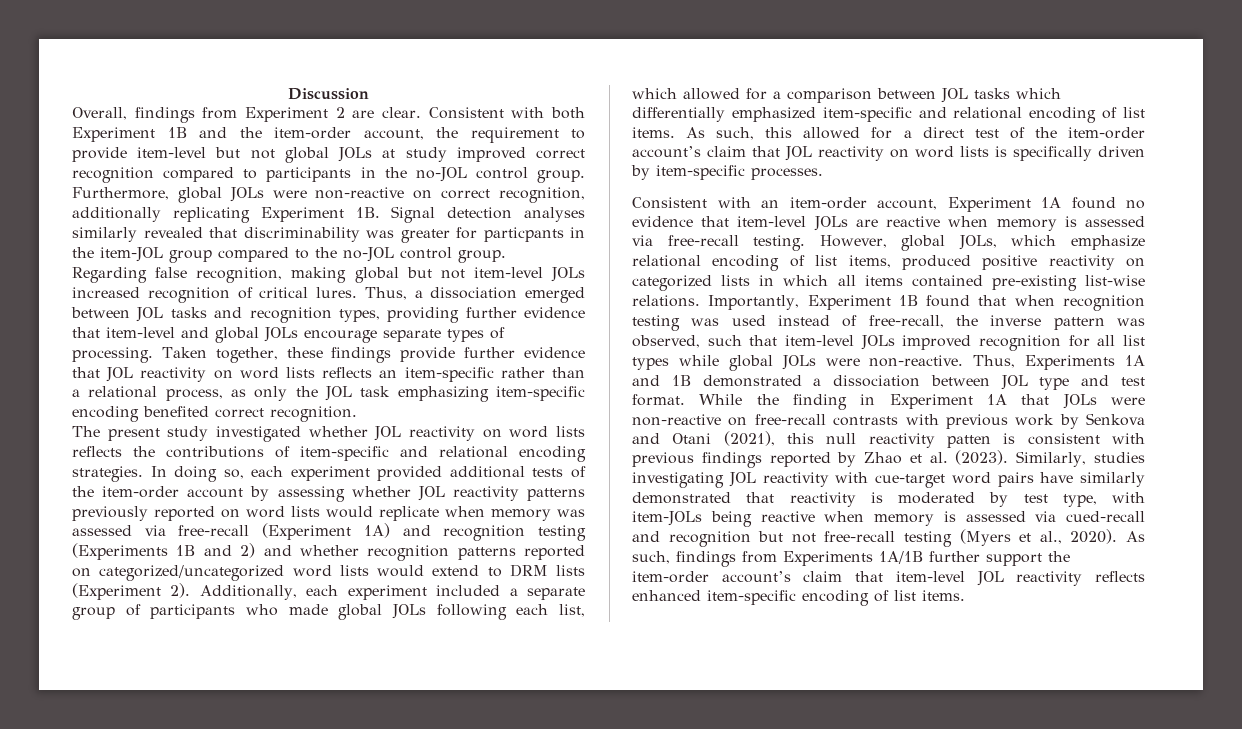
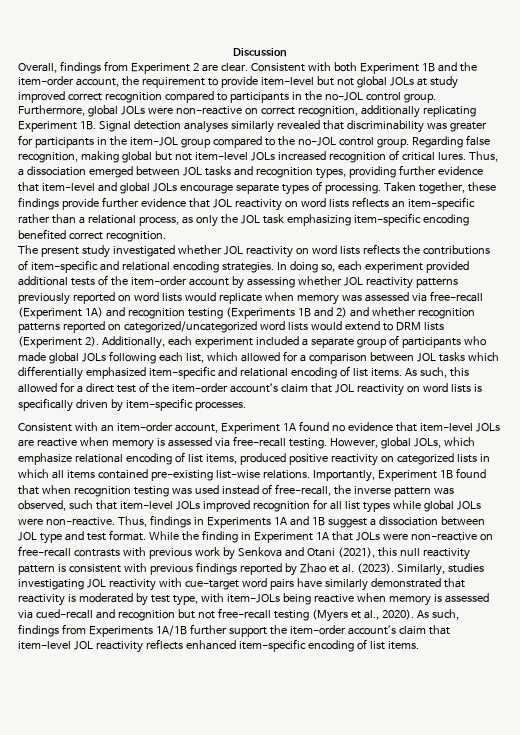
- Signal detection analyses similarly revealed that discriminability was greater for particpants in the item-JOL group compared to the no-JOL control group.
+ Signal detection analyses similarly revealed that discriminability was greater for participants in the item-JOL group compared to the no-JOL control group.
- Thus, Experiments 1A and 1B demonstrated a dissociation between JOL type and test format.
+ Thus, findings in Experiments 1A and 1B suggest a dissociation between JOL type and test format.
- While the finding in Experiment 1A that JOLs were non-reactive on free-recall contrasts with previous work by Senkova and Otani (2021), this null reactivity patten is consistent with previous findings reported by Zhao et al. (2023).
+ While the finding in Experiment 1A that JOLs were non-reactive on free-recall contrasts with previous work by Senkova and Otani (2021), this null reactivity pattern is consistent with previous findings reported by Zhao et al. (2023).

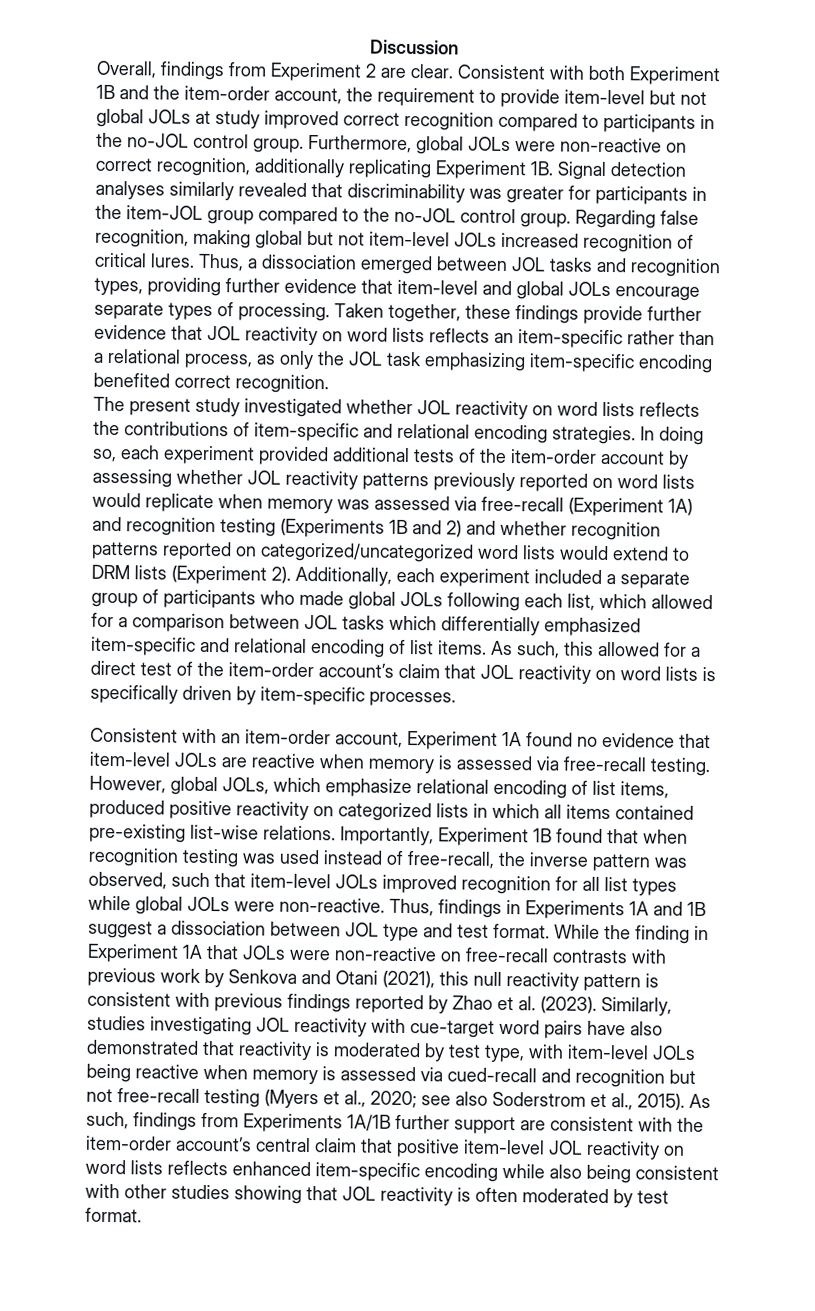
- Similarly, studies investigating JOL reactivity with cue-target word pairs have similarly demonstrated that reactivity is moderated by test type, with item-JOLs being reactive when memory is assessed via cued-recall and recognition but not free-recall testing (Myers et al., 2020).
+ Similarly, studies investigating JOL reactivity with cue-target word pairs have also demonstrated that reactivity is moderated by test type, with item-level JOLs being reactive when memory is assessed via cued-recall and recognition but not free-recall testing (Myers et al., 2020; see also Soderstrom et al., 2015).
- As such, findings from Experiments 1A/1B further support the item-order account’s claim that item-level JOL reactivity reflects enhanced item-specific encoding of list items.
+ As such, findings from Experiments 1A/1B further support are consistent with the item-order account’s central claim that positive item-level JOL reactivity on word lists reflects enhanced item-specific encoding while also being consistent with other studies showing that JOL reactivity is often moderated by test format.

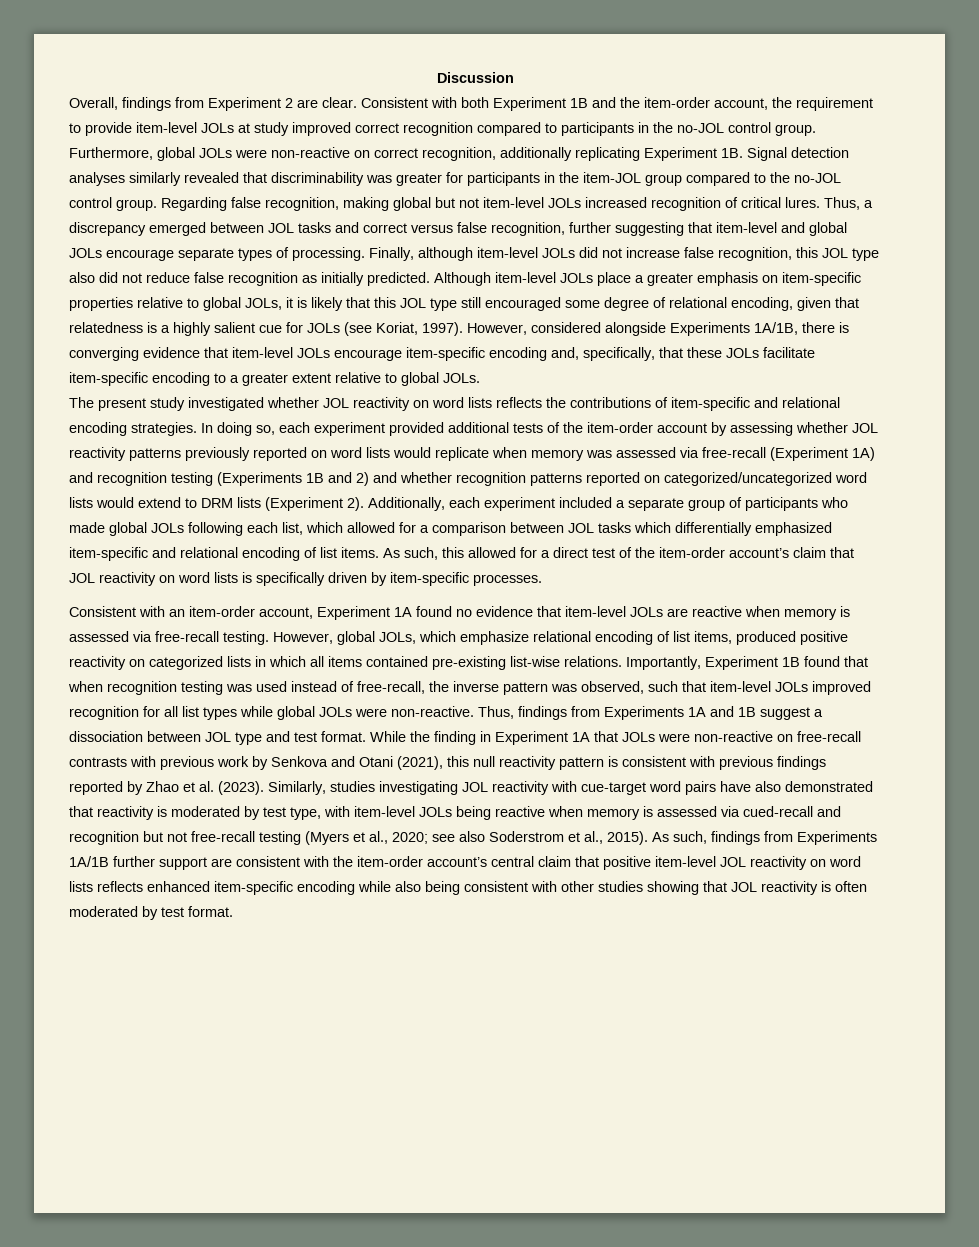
- Consistent with both Experiment 1B and the item-order account, the requirement to provide item-level but not global JOLs at study improved correct recognition compared to participants in the no-JOL control group.
+ Consistent with both Experiment 1B and the item-order account, the requirement to provide item-level JOLs at study improved correct recognition compared to participants in the no-JOL control group.
- Thus, a dissociation emerged between JOL tasks and recognition types, providing further evidence that item-level and global JOLs encourage separate types of processing.
+ Thus, a discrepancy emerged between JOL tasks and correct versus false recognition, further suggesting that item-level and global JOLs encourage separate types of processing.
- Taken together, these findings provide further evidence that JOL reactivity on word lists reflects an item-specific rather than a relational process, as only the JOL task emphasizing item-specific encoding benefited correct recognition.
+ Finally, although item-level JOLs did not increase false recognition, this JOL type also did not reduce false recognition as initially predicted. Although item-level JOLs place a greater emphasis on item-specific properties relative to global JOLs, it is likely that this JOL type still encouraged some degree of relational encoding, given that relatedness is a highly salient cue for JOLs (see Koriat, 1997). However, considered alongside Experiments 1A/1B, there is converging evidence that item-level JOLs encourage item-specific encoding and, specifically, that these JOLs facilitate item-specific encoding to a greater extent relative to global JOLs.
- Thus, findings in Experiments 1A and 1B suggest a dissociation between JOL type and test format.
+ Thus, findings from Experiments 1A and 1B suggest a dissociation between JOL type and test format.

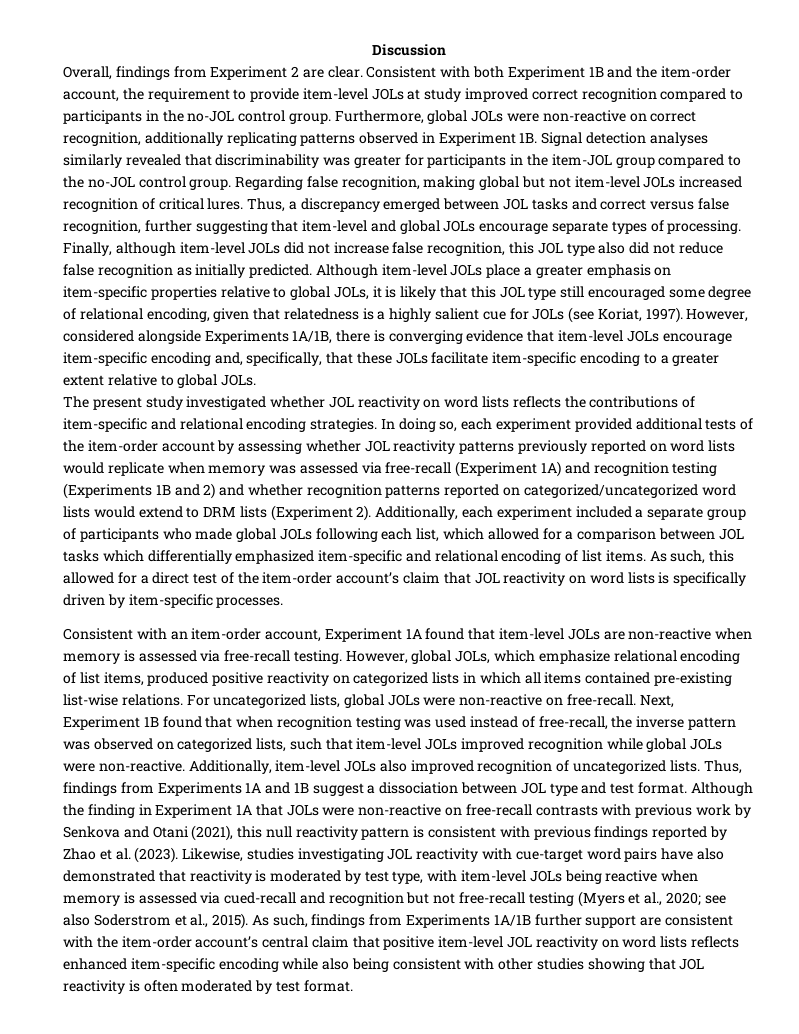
- Furthermore, global JOLs were non-reactive on correct recognition, additionally replicating Experiment 1B.
+ Furthermore, global JOLs were non-reactive on correct recognition, additionally replicating patterns observed in Experiment 1B.
- Consistent with an item-order account, Experiment 1A found no evidence that item-level JOLs are reactive when memory is assessed via free-recall testing.
+ Consistent with an item-order account, Experiment 1A found that item-level JOLs are non-reactive when memory is assessed via free-recall testing.
- Importantly, Experiment 1B found that when recognition testing was used instead of free-recall, the inverse pattern was observed, such that item-level JOLs improved recognition for all list types while global JOLs were non-reactive.
+ For uncategorized lists, global JOLs were non-reactive on free-recall. Next, Experiment 1B found that when recognition testing was used instead of free-recall, the inverse pattern was observed on categorized lists, such that item-level JOLs improved recognition while global JOLs were non-reactive.
+ Additionally, item-level JOLs also improved recognition of uncategorized lists.
- While the finding in Experiment 1A that JOLs were non-reactive on free-recall contrasts with previous work by Senkova and Otani (2021), this null reactivity pattern is consistent with previous findings reported by Zhao et al. (2023).
+ Although the finding in Experiment 1A that JOLs were non-reactive on free-recall contrasts with previous work by Senkova and Otani (2021), this null reactivity pattern is consistent with previous findings reported by Zhao et al. (2023).
- Similarly, studies investigating JOL reactivity with cue-target word pairs have also demonstrated that reactivity is moderated by test type, with item-level JOLs being reactive when memory is assessed via cued-recall and recognition but not free-recall testing (Myers et al., 2020; see also Soderstrom et al., 2015).
+ Likewise, studies investigating JOL reactivity with cue-target word pairs have also demonstrated that reactivity is moderated by test type, with item-level JOLs being reactive when memory is assessed via cued-recall and recognition but not free-recall testing (Myers et al., 2020; see also Soderstrom et al., 2015).

